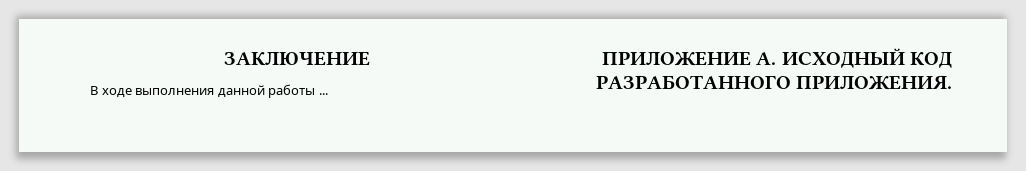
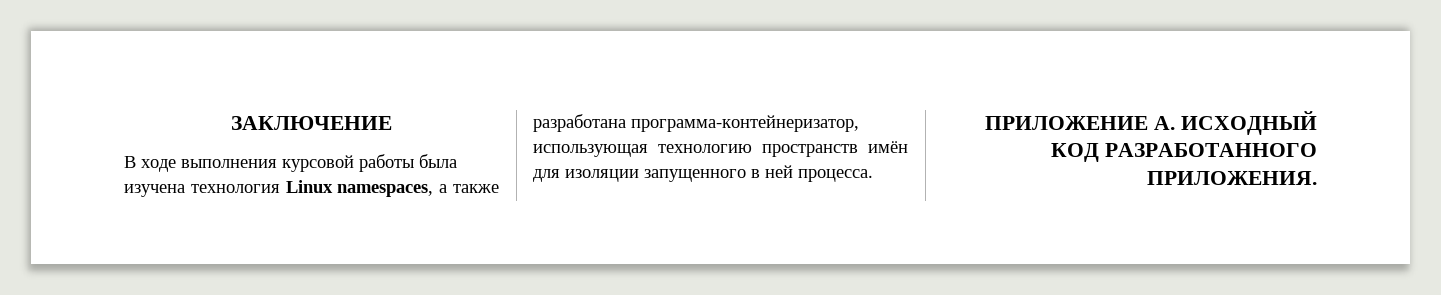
- В ходе выполнения данной работы ...
+ В ходе выполнения курсовой работы была изучена технология Linux namespaces, а также разработана программа-контейнеризатор, использующая технологию пространств имён для изоляции запущенного в ней процесса.

